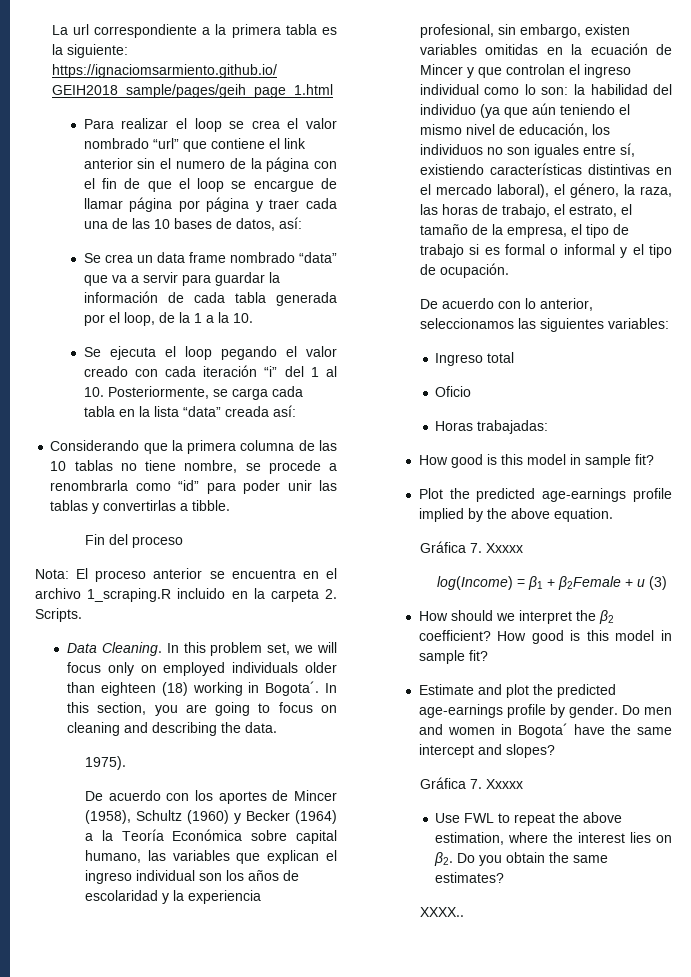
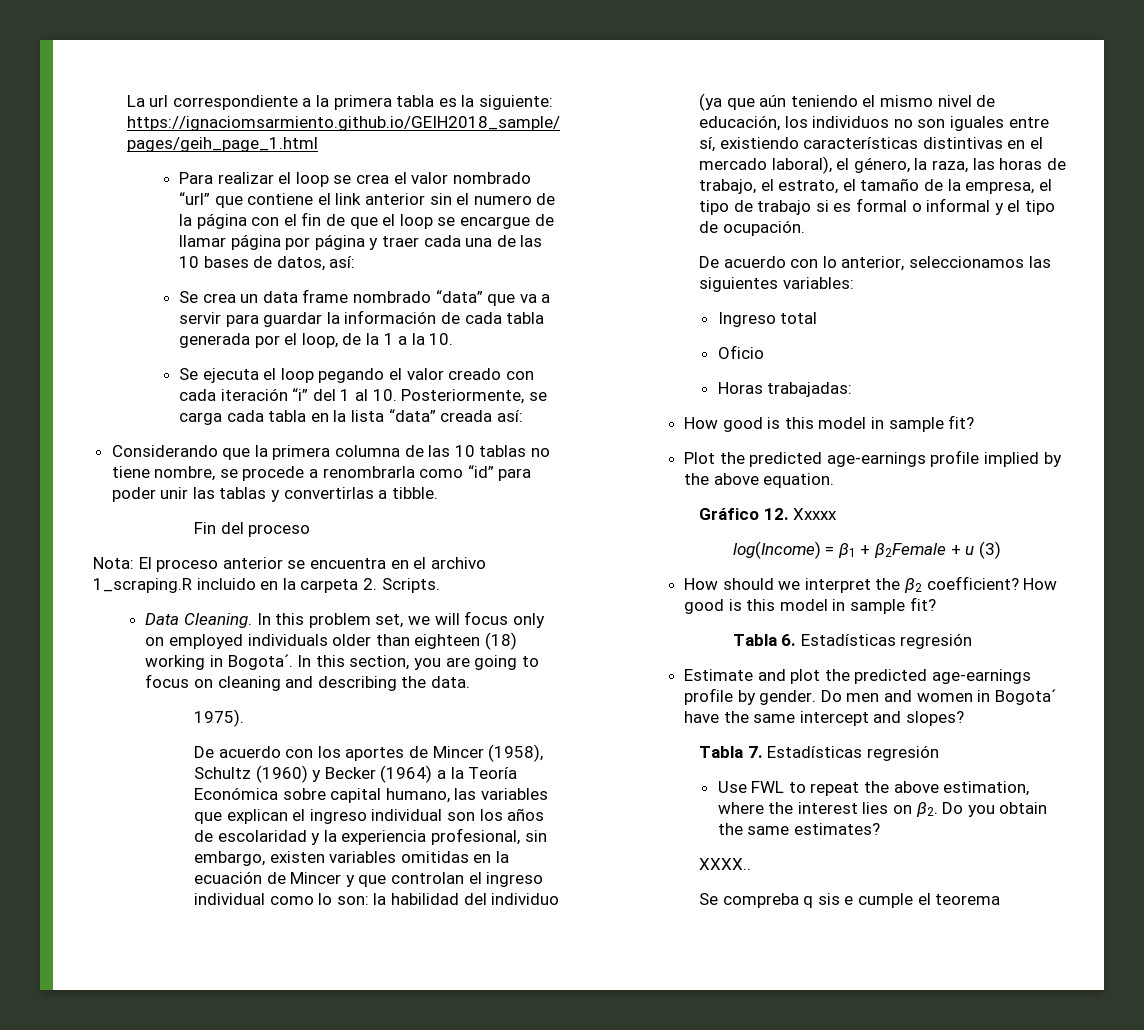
  Plot the predicted age-earnings profile implied by the above equation.
- Gráfica 7. Xxxxx
+ Gráfico 12. Xxxxx
+ Tabla 6. Estadísticas regresión
  Do men and women in Bogota´ have the same intercept and slopes?
- Gráfica 7. Xxxxx
+ Tabla 7. Estadísticas regresión
+ Se compreba q sis e cumple el teorema

